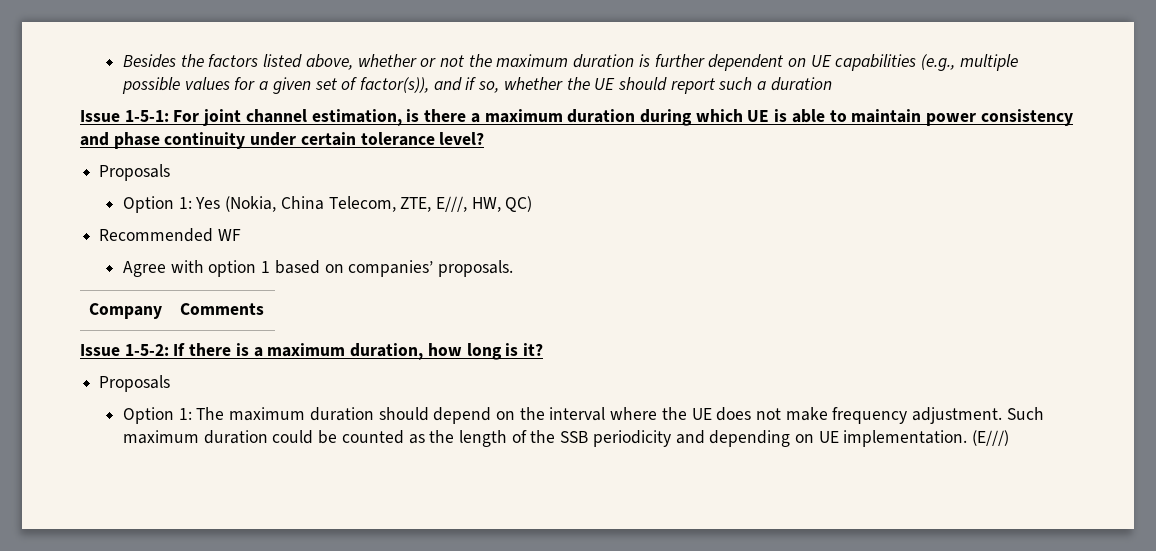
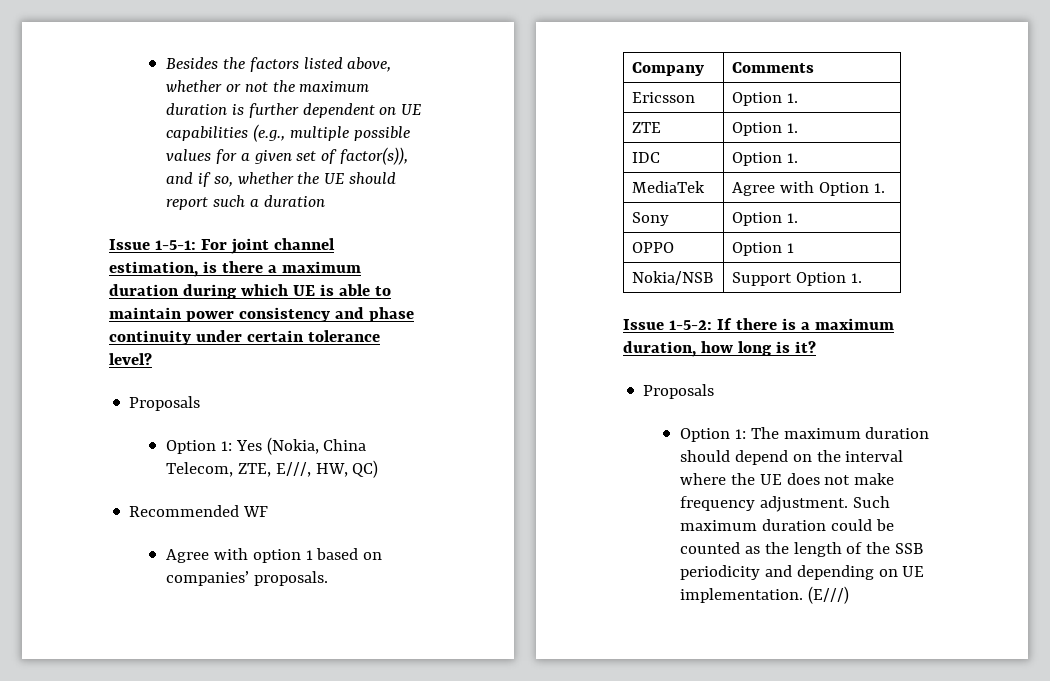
+ Ericsson | Option 1.
+ ZTE | Option 1.
+ IDC | Option 1.
+ MediaTek | Agree with Option 1.
+ Sony | Option 1.
+ OPPO | Option 1
+ Nokia/NSB | Support Option 1.

